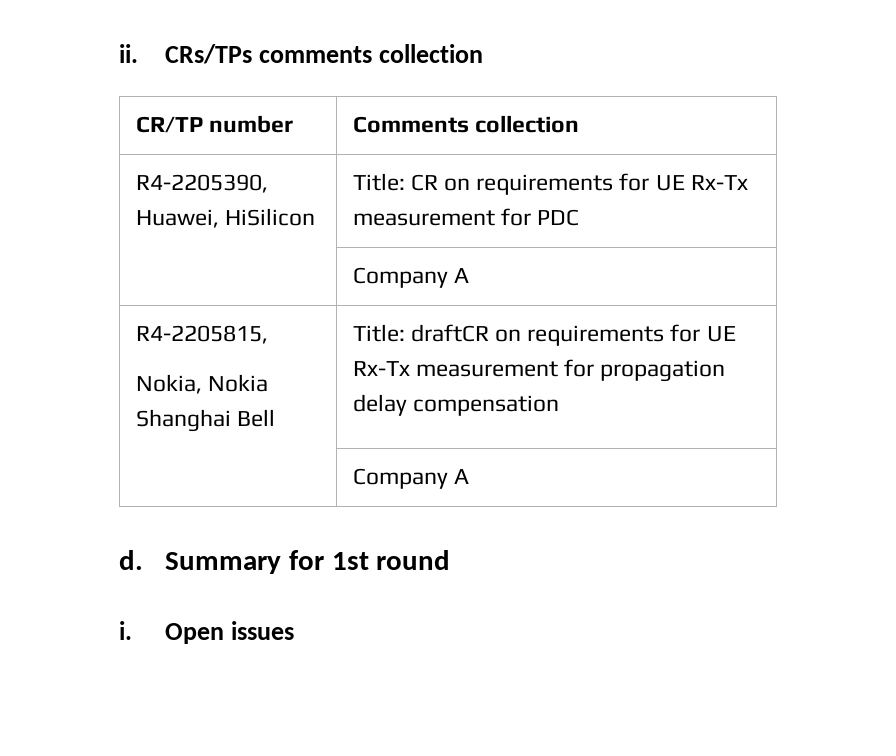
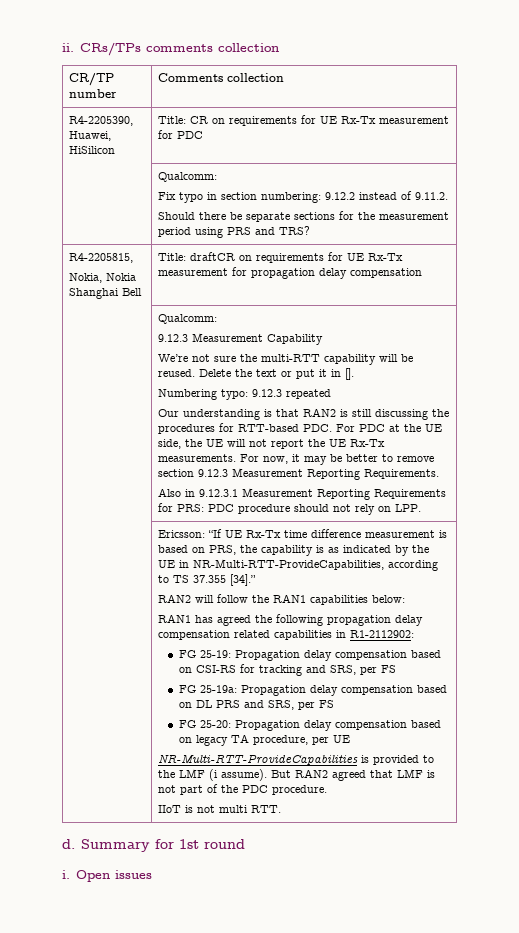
  R4-2205390, Huawei, HiSilicon | Title: CR on requirements for UE Rx-Tx measurement for PDC
- | Company A
+ | Qualcomm:
+ Fix typo in section numbering: 9.12.2 instead of 9.11.2.
+ Should there be separate sections for the measurement period using PRS and TRS?
  R4-2205815,
  Nokia, Nokia Shanghai Bell | Title: draftCR on requirements for UE Rx-Tx measurement for propagation delay compensation
- | Company A
+ | Qualcomm:
+ 9.12.3 Measurement Capability
+ We’re not sure the multi-RTT capability will be reused. Delete the text or put it in [].
+ Numbering typo: 9.12.3 repeated
+ Our understanding is that RAN2 is still discussing the procedures for RTT-based PDC. For PDC at the UE side, the UE will not report the UE Rx-Tx measurements. For now, it may be better to remove section 9.12.3 Measurement Reporting Requirements.
+ Also in 9.12.3.1 Measurement Reporting Requirements for PRS: PDC procedure should not rely on LPP.
+ | Ericsson: “If UE Rx-Tx time difference measurement is based on PRS, the capability is as indicated by the UE in NR-Multi-RTT-ProvideCapabilities, according to TS 37.355 [34].”
+ RAN2 will follow the RAN1 capabilities below:
+ RAN1 has agreed the following propagation delay compensation related capabilities in R1-2112902:
+ FG 25-19: Propagation delay compensation based on CSI-RS for tracking and SRS, per FS
+ FG 25-19a: Propagation delay compensation based on DL PRS and SRS, per FS
+ FG 25-20: Propagation delay compensation based on legacy TA procedure, per UE
+ NR-Multi-RTT-ProvideCapabilities is provided to the LMF (i assume). But RAN2 agreed that LMF is not part of the PDC procedure.
+ IIoT is not multi RTT.

